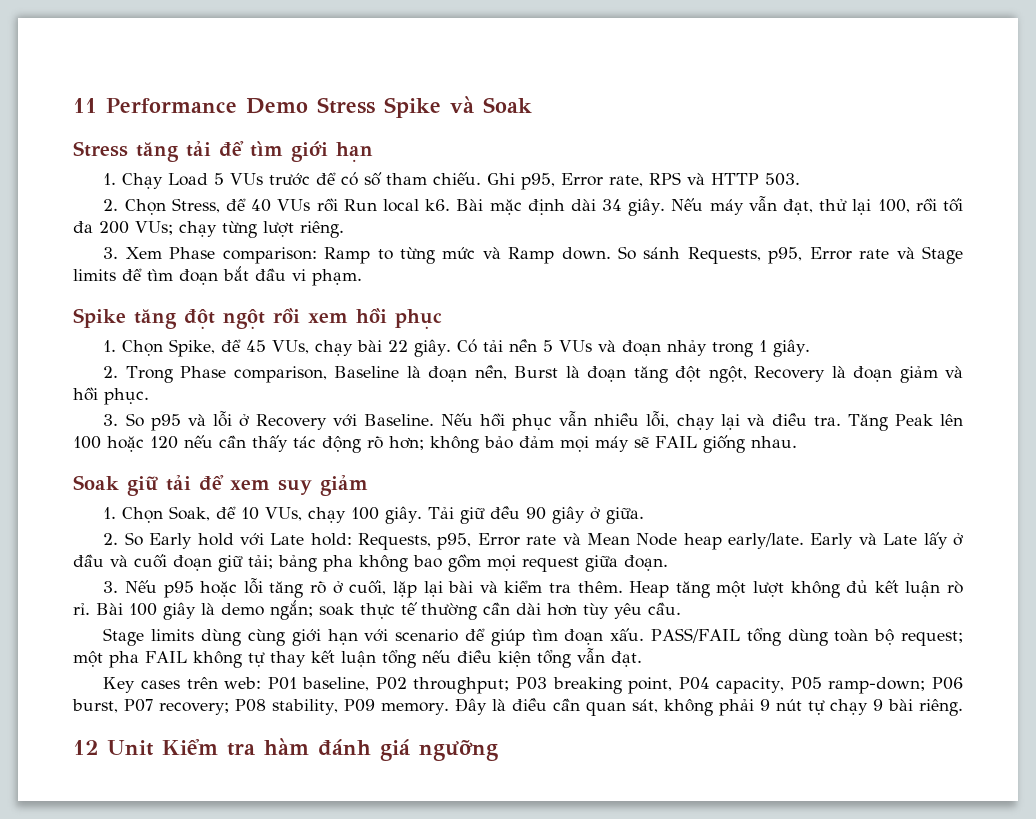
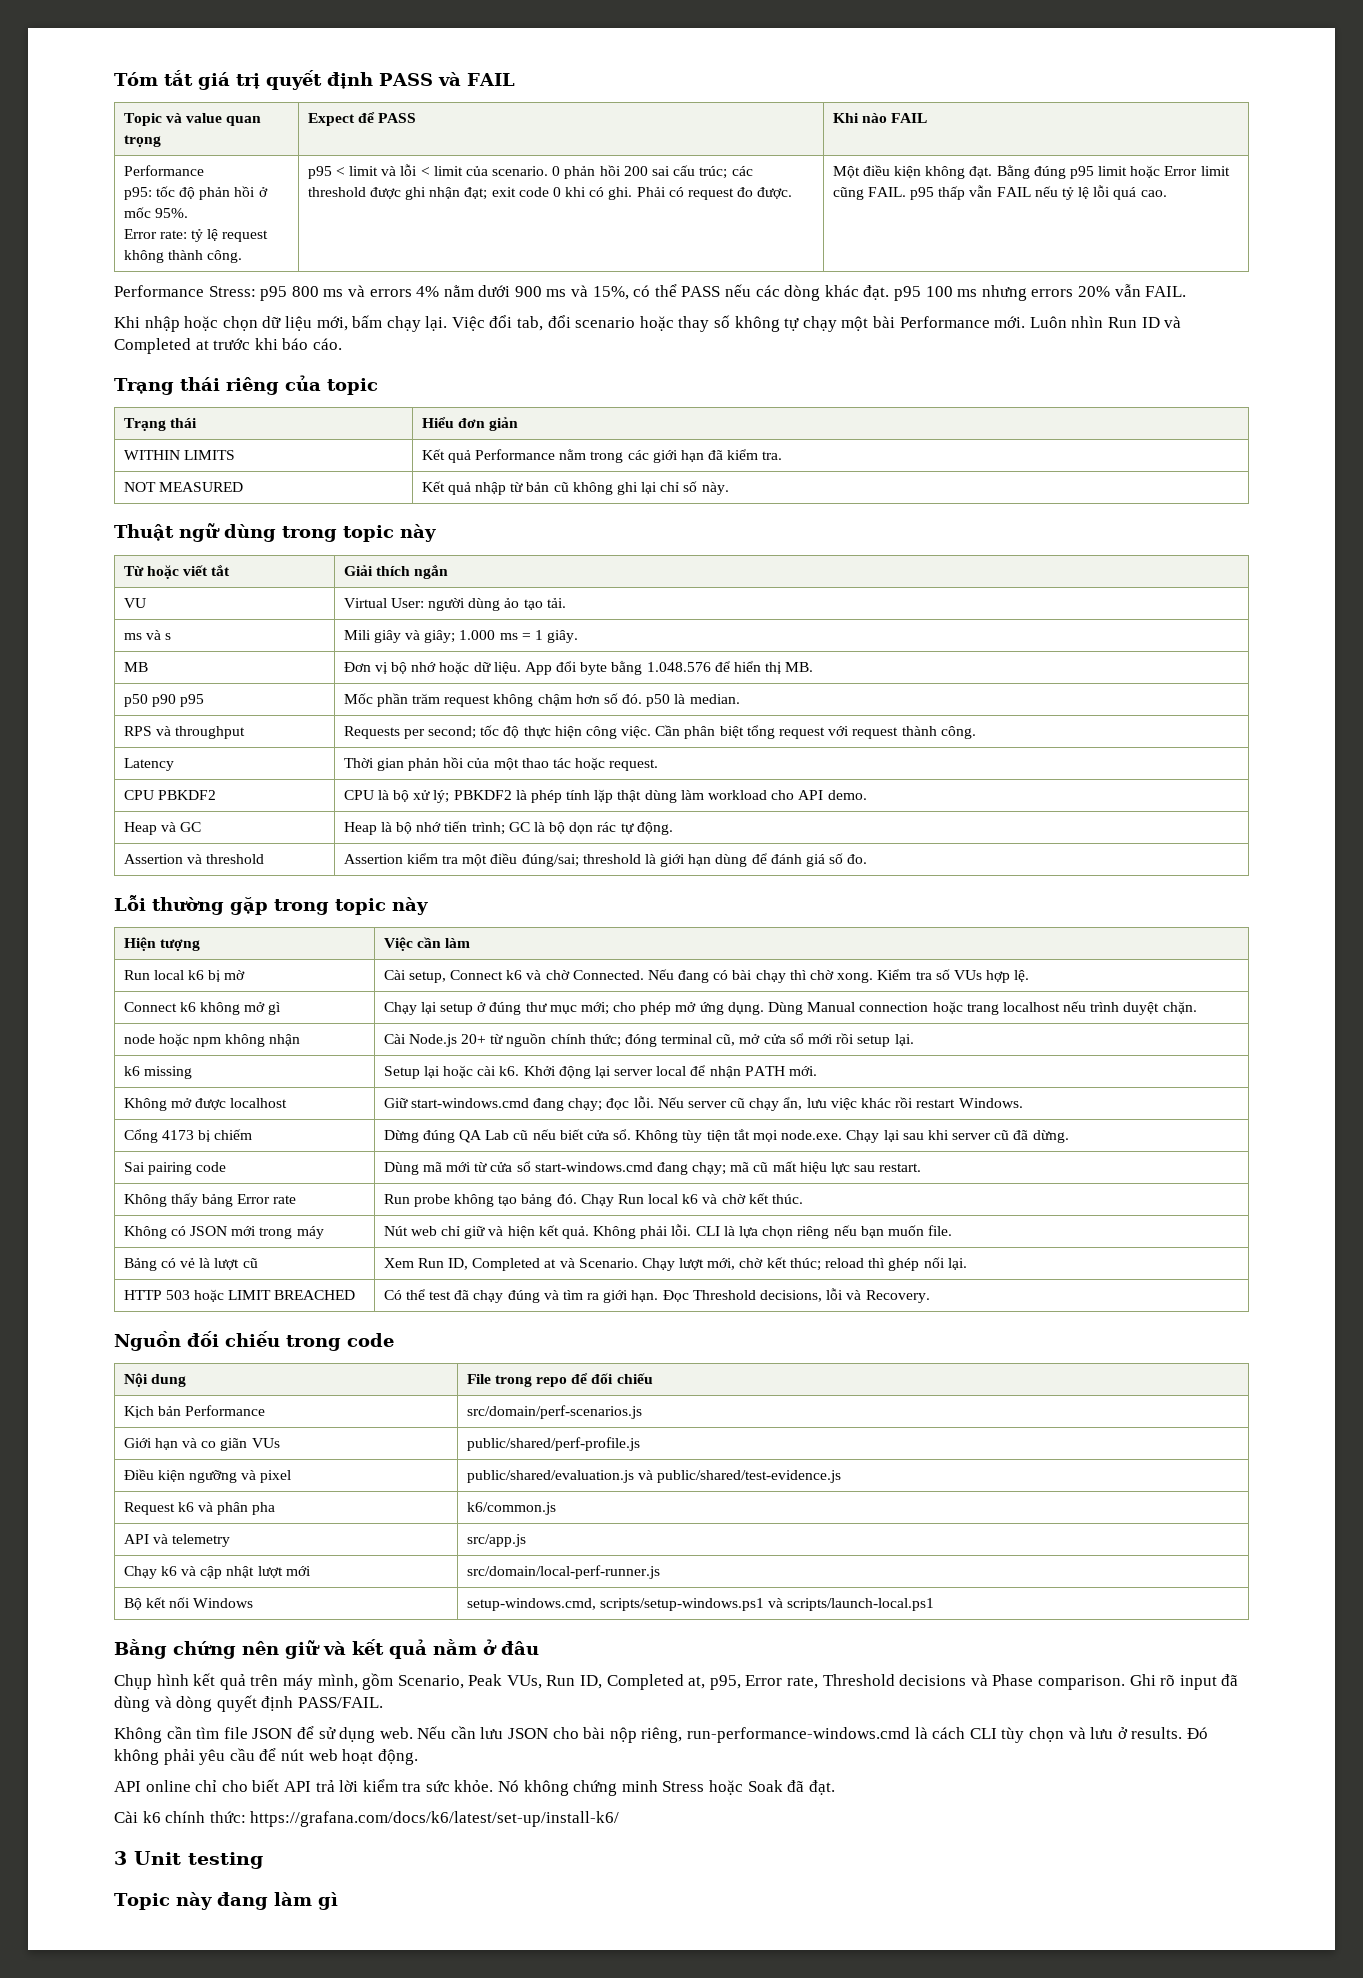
- 11 Performance Demo Stress Spike và Soak
- Stress tăng tải để tìm giới hạn
- 1. Chạy Load 5 VUs trước để có số tham chiếu. Ghi p95, Error rate, RPS và HTTP 503.
- 2. Chọn Stress, để 40 VUs rồi Run local k6. Bài mặc định dài 34 giây. Nếu máy vẫn đạt, thử lại 100, rồi tối đa 200 VUs; chạy từng lượt riêng.
- 3. Xem Phase comparison: Ramp to từng mức và Ramp down. So sánh Requests, p95, Error rate và Stage limits để tìm đoạn bắt đầu vi phạm.
- Spike tăng đột ngột rồi xem hồi phục
- 1. Chọn Spike, để 45 VUs, chạy bài 22 giây. Có tải nền 5 VUs và đoạn nhảy trong 1 giây.
- 2. Trong Phase comparison, Baseline là đoạn nền, Burst là đoạn tăng đột ngột, Recovery là đoạn giảm và hồi phục.
- 3. So p95 và lỗi ở Recovery với Baseline. Nếu hồi phục vẫn nhiều lỗi, chạy lại và điều tra. Tăng Peak lên 100 hoặc 120 nếu cần thấy tác động rõ hơn; không bảo đảm mọi máy sẽ FAIL giống nhau.
- Soak giữ tải để xem suy giảm
- 1. Chọn Soak, để 10 VUs, chạy 100 giây. Tải giữ đều 90 giây ở giữa.
- 2. So Early hold với Late hold: Requests, p95, Error rate và Mean Node heap early/late. Early và Late lấy ở đầu và cuối đoạn giữ tải; bảng pha không bao gồm mọi request giữa đoạn.
- 3. Nếu p95 hoặc lỗi tăng rõ ở cuối, lặp lại bài và kiểm tra thêm. Heap tăng một lượt không đủ kết luận rò rỉ. Bài 100 giây là demo ngắn; soak thực tế thường cần dài hơn tùy yêu cầu.
- Stage limits dùng cùng giới hạn với scenario để giúp tìm đoạn xấu. PASS/FAIL tổng dùng toàn bộ request; một pha FAIL không tự thay kết luận tổng nếu điều kiện tổng vẫn đạt.
- Key cases trên web: P01 baseline, P02 throughput; P03 breaking point, P04 capacity, P05 ramp-down; P06 burst, P07 recovery; P08 stability, P09 memory. Đây là điều cần quan sát, không phải 9 nút tự chạy 9 bài riêng.
- 12 Unit Kiểm tra hàm đánh giá ngưỡng
+ Tóm tắt giá trị quyết định PASS và FAIL
+ Topic và value quan trọng | Expect để PASS | Khi nào FAIL
+ Performance
+ p95: tốc độ phản hồi ở mốc 95%.
+ Error rate: tỷ lệ request không thành công. | p95 < limit và lỗi < limit của scenario. 0 phản hồi 200 sai cấu trúc; các threshold được ghi nhận đạt; exit code 0 khi có ghi. Phải có request đo được. | Một điều kiện không đạt. Bằng đúng p95 limit hoặc Error limit cũng FAIL. p95 thấp vẫn FAIL nếu tỷ lệ lỗi quá cao.
+ Performance Stress: p95 800 ms và errors 4% nằm dưới 900 ms và 15%, có thể PASS nếu các dòng khác đạt. p95 100 ms nhưng errors 20% vẫn FAIL.
+ Khi nhập hoặc chọn dữ liệu mới, bấm chạy lại. Việc đổi tab, đổi scenario hoặc thay số không tự chạy một bài Performance mới. Luôn nhìn Run ID và Completed at trước khi báo cáo.
+ Trạng thái riêng của topic
+ Trạng thái | Hiểu đơn giản
+ WITHIN LIMITS | Kết quả Performance nằm trong các giới hạn đã kiểm tra.
+ NOT MEASURED | Kết quả nhập từ bản cũ không ghi lại chỉ số này.
+ Thuật ngữ dùng trong topic này
+ Từ hoặc viết tắt | Giải thích ngắn
+ VU | Virtual User: người dùng ảo tạo tải.
+ ms và s | Mili giây và giây; 1.000 ms = 1 giây.
+ MB | Đơn vị bộ nhớ hoặc dữ liệu. App đổi byte bằng 1.048.576 để hiển thị MB.
+ p50 p90 p95 | Mốc phần trăm request không chậm hơn số đó. p50 là median.
+ RPS và throughput | Requests per second; tốc độ thực hiện công việc. Cần phân biệt tổng request với request thành công.
+ Latency | Thời gian phản hồi của một thao tác hoặc request.
+ CPU PBKDF2 | CPU là bộ xử lý; PBKDF2 là phép tính lặp thật dùng làm workload cho API demo.
+ Heap và GC | Heap là bộ nhớ tiến trình; GC là bộ dọn rác tự động.
+ Assertion và threshold | Assertion kiểm tra một điều đúng/sai; threshold là giới hạn dùng để đánh giá số đo.
+ Lỗi thường gặp trong topic này
+ Hiện tượng | Việc cần làm
+ Run local k6 bị mờ | Cài setup, Connect k6 và chờ Connected. Nếu đang có bài chạy thì chờ xong. Kiểm tra số VUs hợp lệ.
+ Connect k6 không mở gì | Chạy lại setup ở đúng thư mục mới; cho phép mở ứng dụng. Dùng Manual connection hoặc trang localhost nếu trình duyệt chặn.
+ node hoặc npm không nhận | Cài Node.js 20+ từ nguồn chính thức; đóng terminal cũ, mở cửa sổ mới rồi setup lại.
+ k6 missing | Setup lại hoặc cài k6. Khởi động lại server local để nhận PATH mới.
+ Không mở được localhost | Giữ start-windows.cmd đang chạy; đọc lỗi. Nếu server cũ chạy ẩn, lưu việc khác rồi restart Windows.
+ Cổng 4173 bị chiếm | Dừng đúng QA Lab cũ nếu biết cửa sổ. Không tùy tiện tắt mọi node.exe. Chạy lại sau khi server cũ đã dừng.
+ Sai pairing code | Dùng mã mới từ cửa sổ start-windows.cmd đang chạy; mã cũ mất hiệu lực sau restart.
+ Không thấy bảng Error rate | Run probe không tạo bảng đó. Chạy Run local k6 và chờ kết thúc.
+ Không có JSON mới trong máy | Nút web chỉ giữ và hiện kết quả. Không phải lỗi. CLI là lựa chọn riêng nếu bạn muốn file.
+ Bảng có vẻ là lượt cũ | Xem Run ID, Completed at và Scenario. Chạy lượt mới, chờ kết thúc; reload thì ghép nối lại.
+ HTTP 503 hoặc LIMIT BREACHED | Có thể test đã chạy đúng và tìm ra giới hạn. Đọc Threshold decisions, lỗi và Recovery.
+ Nguồn đối chiếu trong code
+ Nội dung | File trong repo để đối chiếu
+ Kịch bản Performance | src/domain/perf-scenarios.js
+ Giới hạn và co giãn VUs | public/shared/perf-profile.js
+ Điều kiện ngưỡng và pixel | public/shared/evaluation.js và public/shared/test-evidence.js
+ Request k6 và phân pha | k6/common.js
+ API và telemetry | src/app.js
+ Chạy k6 và cập nhật lượt mới | src/domain/local-perf-runner.js
+ Bộ kết nối Windows | setup-windows.cmd, scripts/setup-windows.ps1 và scripts/launch-local.ps1
+ Bằng chứng nên giữ và kết quả nằm ở đâu
+ Chụp hình kết quả trên máy mình, gồm Scenario, Peak VUs, Run ID, Completed at, p95, Error rate, Threshold decisions và Phase comparison. Ghi rõ input đã dùng và dòng quyết định PASS/FAIL.
+ Không cần tìm file JSON để sử dụng web. Nếu cần lưu JSON cho bài nộp riêng, run-performance-windows.cmd là cách CLI tùy chọn và lưu ở results. Đó không phải yêu cầu để nút web hoạt động.
+ API online chỉ cho biết API trả lời kiểm tra sức khỏe. Nó không chứng minh Stress hoặc Soak đã đạt.
+ Cài k6 chính thức: https://grafana.com/docs/k6/latest/set-up/install-k6/
+ 3 Unit testing
+ Topic này đang làm gì

